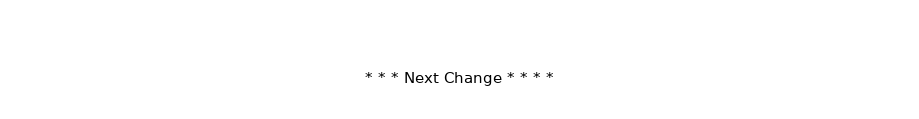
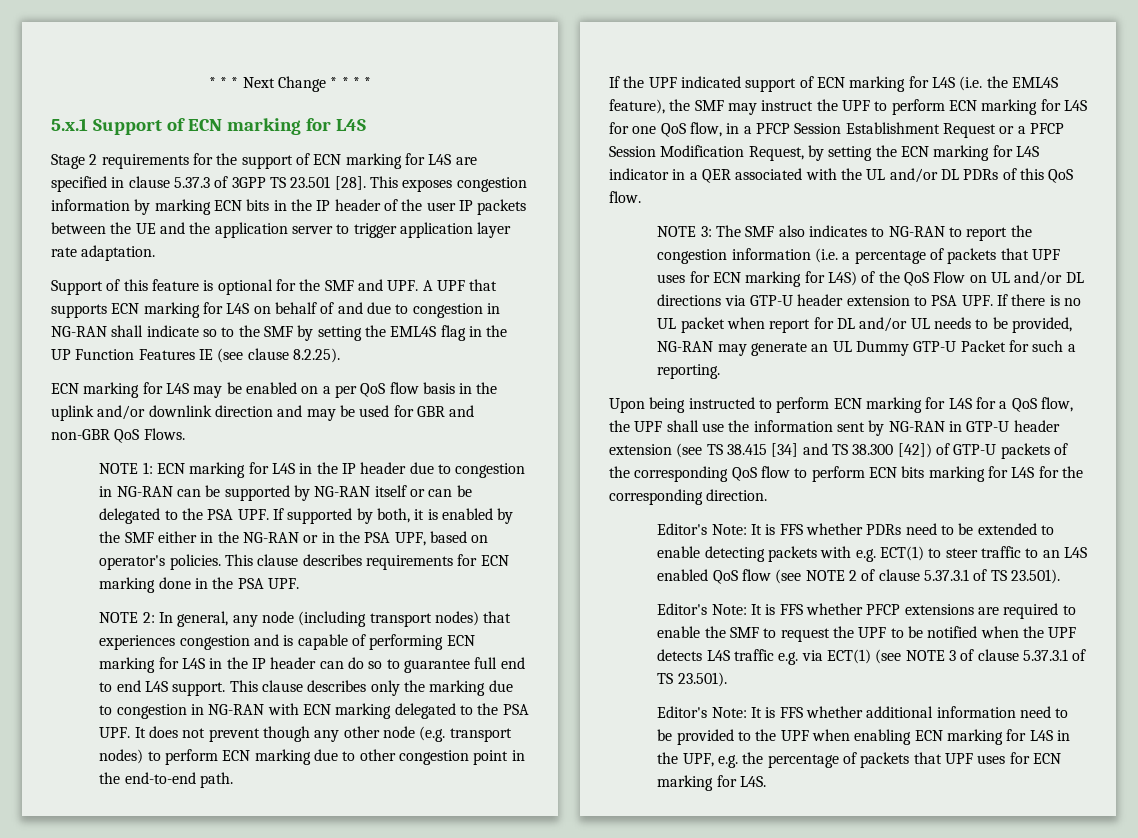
+ 5.x.1 Support of ECN marking for L4S
+ Stage 2 requirements for the support of ECN marking for L4S are specified in clause 5.37.3 of 3GPP TS 23.501 [28]. This exposes congestion information by marking ECN bits in the IP header of the user IP packets between the UE and the application server to trigger application layer rate adaptation.
+ Support of this feature is optional for the SMF and UPF. A UPF that supports ECN marking for L4S on behalf of and due to congestion in NG-RAN shall indicate so to the SMF by setting the EML4S flag in the UP Function Features IE (see clause 8.2.25).
+ ECN marking for L4S may be enabled on a per QoS flow basis in the uplink and/or downlink direction and may be used for GBR and non-GBR QoS Flows.
+ NOTE 1: ECN marking for L4S in the IP header due to congestion in NG-RAN can be supported by NG-RAN itself or can be delegated to the PSA UPF. If supported by both, it is enabled by the SMF either in the NG-RAN or in the PSA UPF, based on operator's policies. This clause describes requirements for ECN marking done in the PSA UPF.
+ NOTE 2: In general, any node (including transport nodes) that experiences congestion and is capable of performing ECN marking for L4S in the IP header can do so to guarantee full end to end L4S support. This clause describes only the marking due to congestion in NG-RAN with ECN marking delegated to the PSA UPF. It does not prevent though any other node (e.g. transport nodes) to perform ECN marking due to other congestion point in the end-to-end path.
+ If the UPF indicated support of ECN marking for L4S (i.e. the EML4S feature), the SMF may instruct the UPF to perform ECN marking for L4S for one QoS flow, in a PFCP Session Establishment Request or a PFCP Session Modification Request, by setting the ECN marking for L4S indicator in a QER associated with the UL and/or DL PDRs of this QoS flow.
+ NOTE 3: The SMF also indicates to NG-RAN to report the congestion information (i.e. a percentage of packets that UPF uses for ECN marking for L4S) of the QoS Flow on UL and/or DL directions via GTP-U header extension to PSA UPF. If there is no UL packet when report for DL and/or UL needs to be provided, NG-RAN may generate an UL Dummy GTP-U Packet for such a reporting.
+ Upon being instructed to perform ECN marking for L4S for a QoS flow, the UPF shall use the information sent by NG-RAN in GTP-U header extension (see TS 38.415 [34] and TS 38.300 [42]) of GTP-U packets of the corresponding QoS flow to perform ECN bits marking for L4S for the corresponding direction.
+ Editor's Note: It is FFS whether PDRs need to be extended to enable detecting packets with e.g. ECT(1) to steer traffic to an L4S enabled QoS flow (see NOTE 2 of clause 5.37.3.1 of TS 23.501).
+ Editor's Note: It is FFS whether PFCP extensions are required to enable the SMF to request the UPF to be notified when the UPF detects L4S traffic e.g. via ECT(1) (see NOTE 3 of clause 5.37.3.1 of TS 23.501).
+ Editor's Note: It is FFS whether additional information need to be provided to the UPF when enabling ECN marking for L4S in the UPF, e.g. the percentage of packets that UPF uses for ECN marking for L4S.

